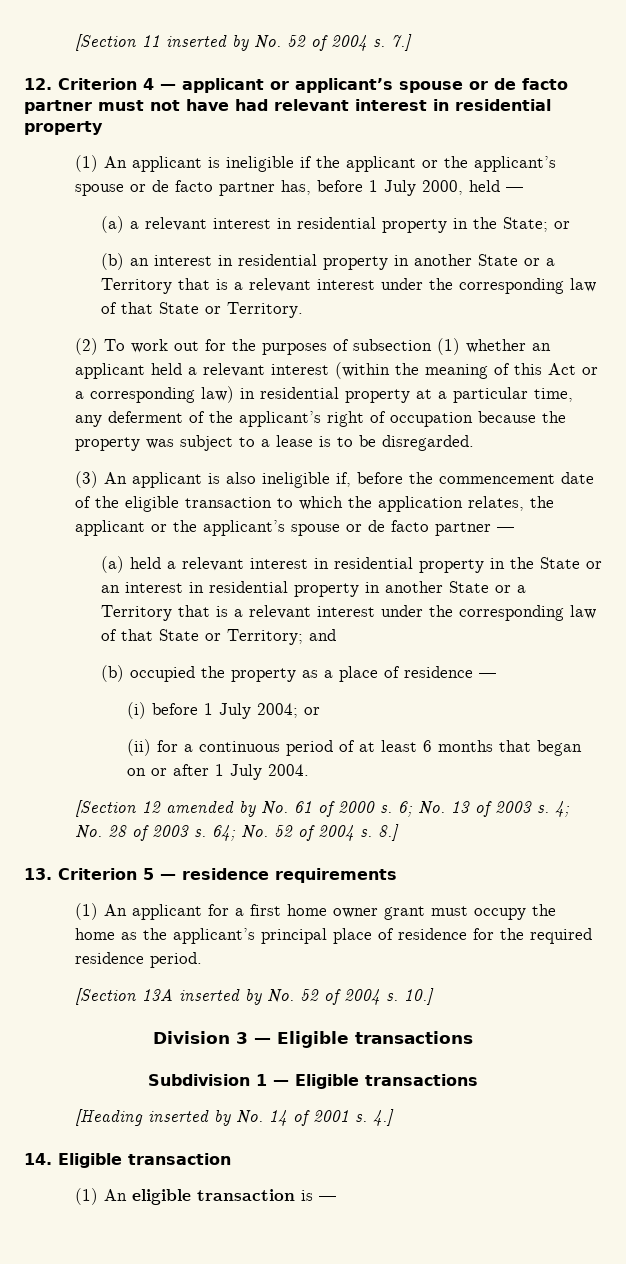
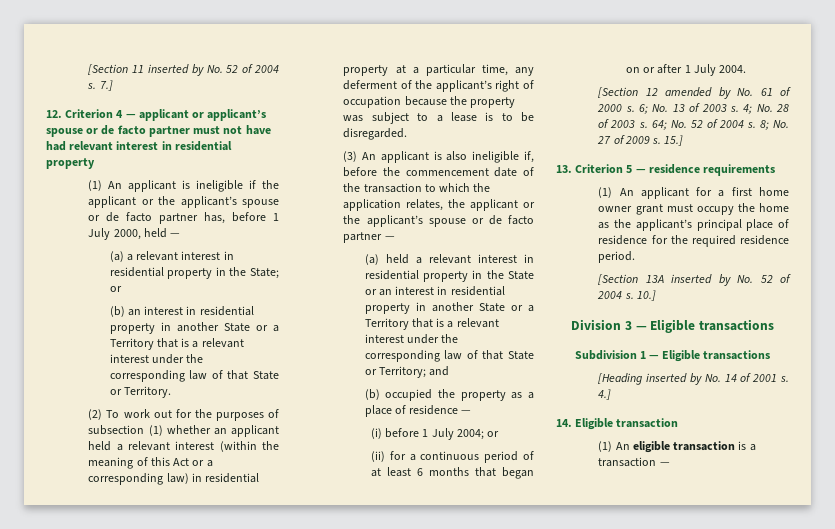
- (3) An applicant is also ineligible if, before the commencement date of the eligible transaction to which the application relates, the applicant or the applicant’s spouse or de facto partner —
+ (3) An applicant is also ineligible if, before the commencement date of the transaction to which the application relates, the applicant or the applicant’s spouse or de facto partner —
- 8.]
+ 8; No. 27 of 2009 s. 15.]
- (1) An eligible transaction is —
+ (1) An eligible transaction is a transaction —

